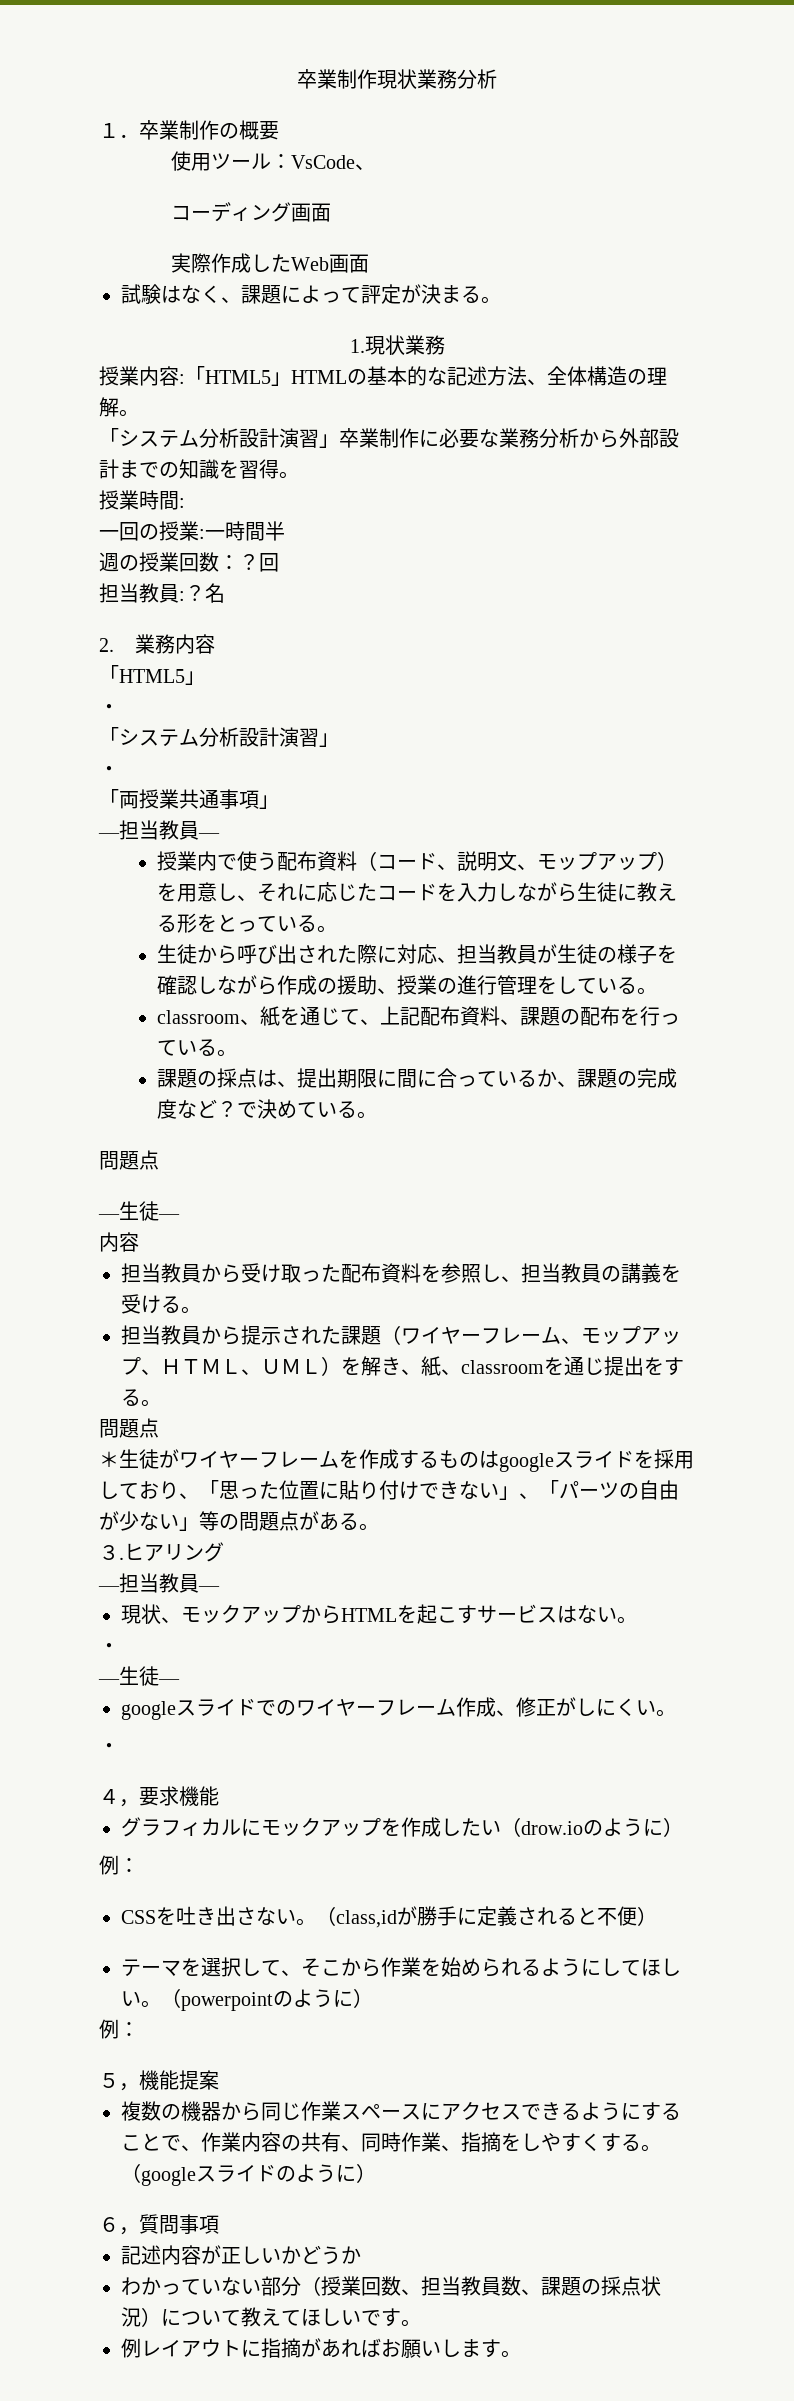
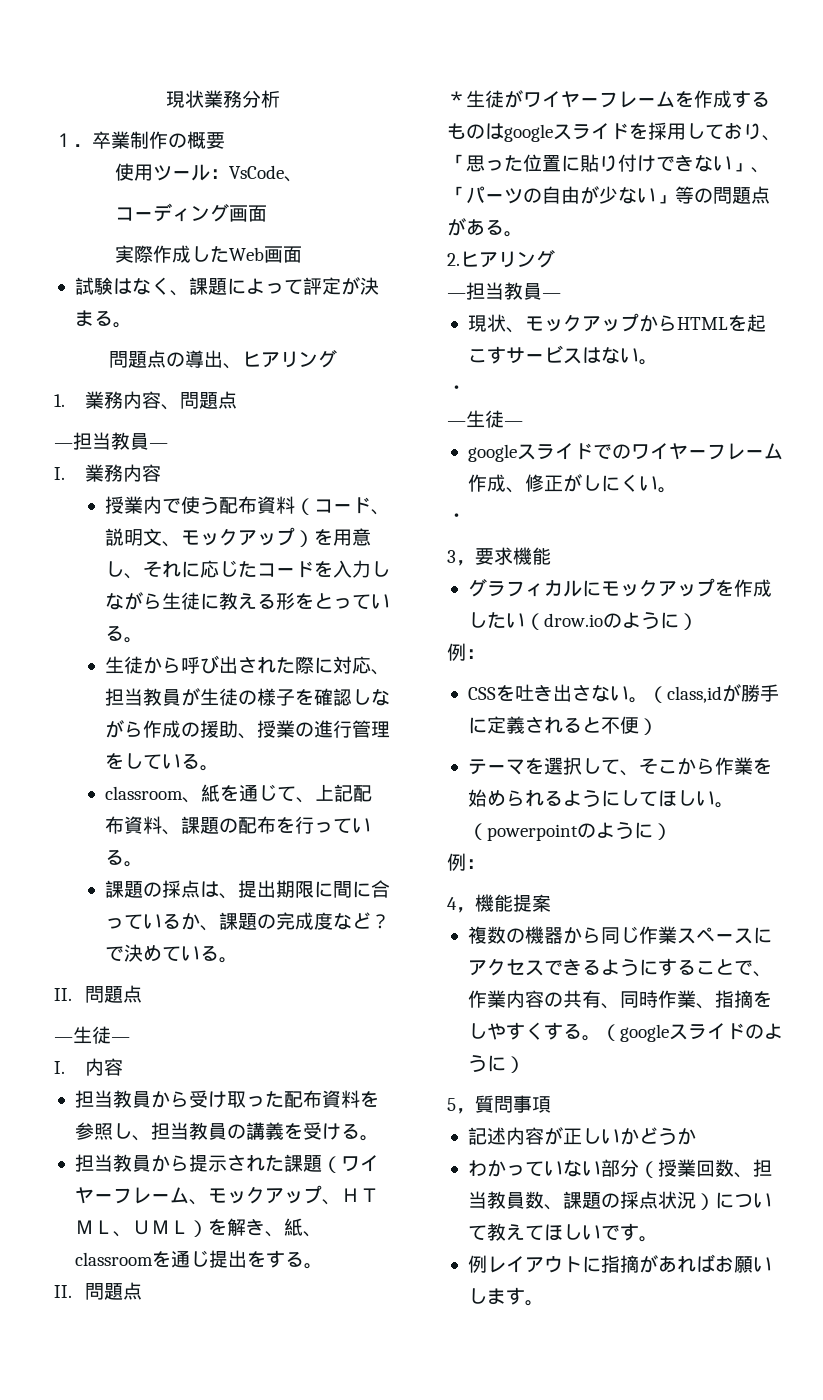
- 卒業制作現状業務分析
+ 現状業務分析
- 1.現状業務
- 授業内容:「HTML5」HTMLの基本的な記述方法、全体構造の理解。
- 「システム分析設計演習」卒業制作に必要な業務分析から外部設計までの知識を習得。
- 授業時間:
- 一回の授業:一時間半
- 週の授業回数：？回
- 担当教員:？名
- 2.業務内容
- 「HTML5」
- ・
- 「システム分析設計演習」
- ・
- 「両授業共通事項」
+ 問題点の導出、ヒアリング
+ 1.業務内容、問題点
  ―担当教員―
+ I.業務内容
- 授業内で使う配布資料（コード、説明文、モップアップ）を用意し、それに応じたコードを入力しながら生徒に教える形をとっている。
+ 授業内で使う配布資料（コード、説明文、モックアップ）を用意し、それに応じたコードを入力しながら生徒に教える形をとっている。
  で決めている。
- 問題点
+ II.問題点
  ―生徒―
- 内容
+ I.内容
- 担当教員から提示された課題（ワイヤーフレーム、モップアップ、ＨＴＭＬ、ＵＭＬ）を解き、紙、classroomを通じ提出をする。
- 問題点
+ 担当教員から提示された課題（ワイヤーフレーム、モックアップ、ＨＴＭＬ、ＵＭＬ）を解き、紙、classroomを通じ提出をする。
+ II.問題点
- ３.ヒアリング
+ 2.ヒアリング
- ４，要求機能
+ 3，要求機能
- ５，機能提案
+ 4，機能提案
- ６，質問事項
+ 5，質問事項

